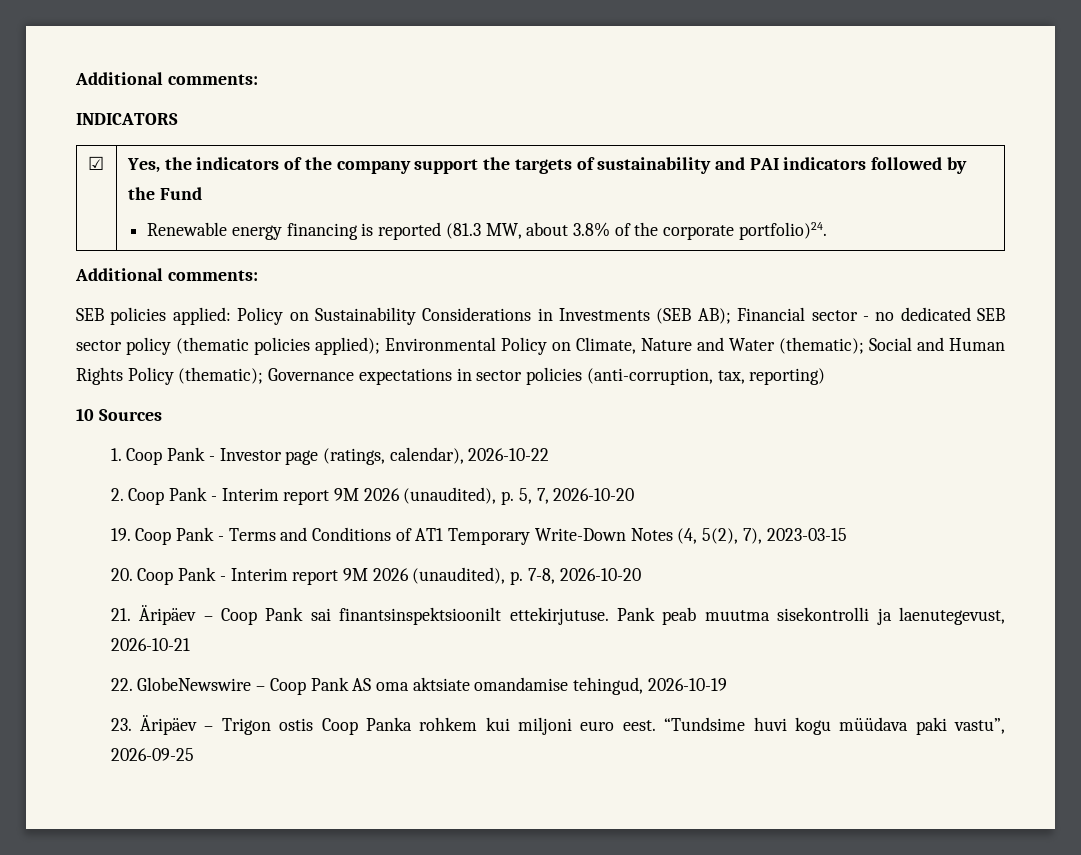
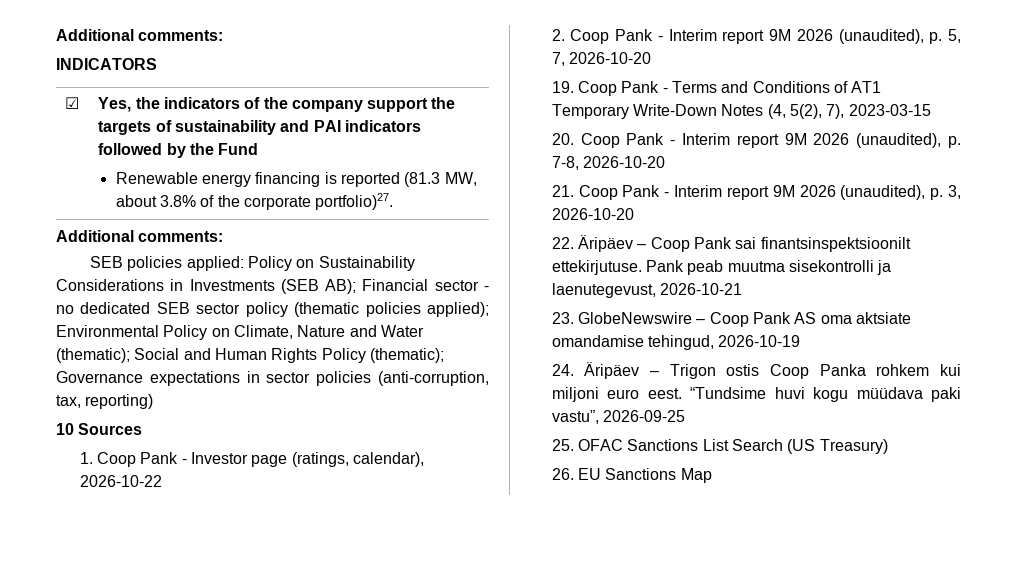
  ☑ | Yes, the indicators of the company support the targets of sustainability and PAI indicators followed by the Fund
- Renewable energy financing is reported (81.3 MW, about 3.8% of the corporate portfolio)24.
+ Renewable energy financing is reported (81.3 MW, about 3.8% of the corporate portfolio)27.
- 21. Äripäev – Coop Pank sai finantsinspektsioonilt ettekirjutuse.
+ 21. Coop Pank - Interim report 9M 2026 (unaudited), p. 3, 2026-10-20
+ 22. Äripäev – Coop Pank sai finantsinspektsioonilt ettekirjutuse.
- 22. GlobeNewswire – Coop Pank AS oma aktsiate omandamise tehingud, 2026-10-19
+ 23. GlobeNewswire – Coop Pank AS oma aktsiate omandamise tehingud, 2026-10-19
- 23. Äripäev – Trigon ostis Coop Panka rohkem kui miljoni euro eest.
+ 24. Äripäev – Trigon ostis Coop Panka rohkem kui miljoni euro eest.
+ 25. OFAC Sanctions List Search (US Treasury)
+ 26. EU Sanctions Map

